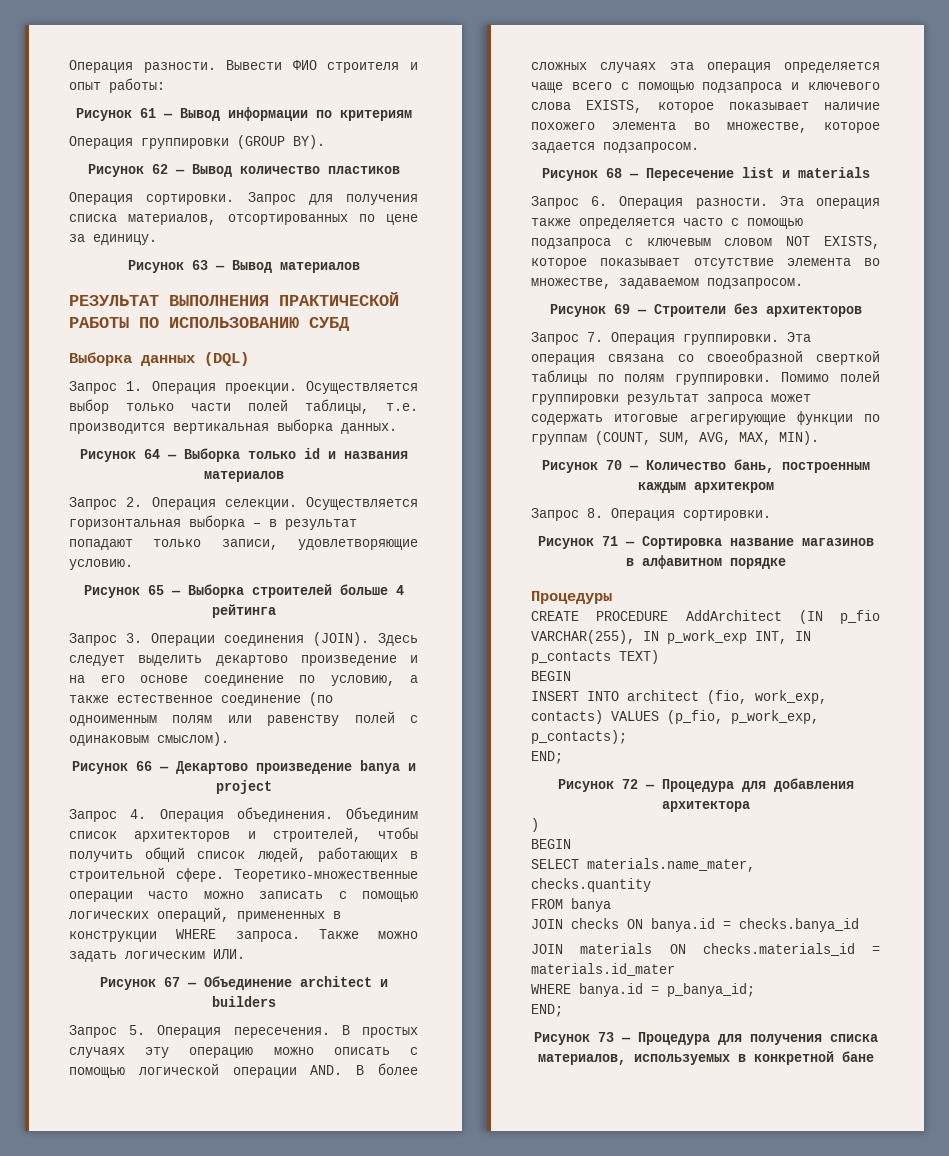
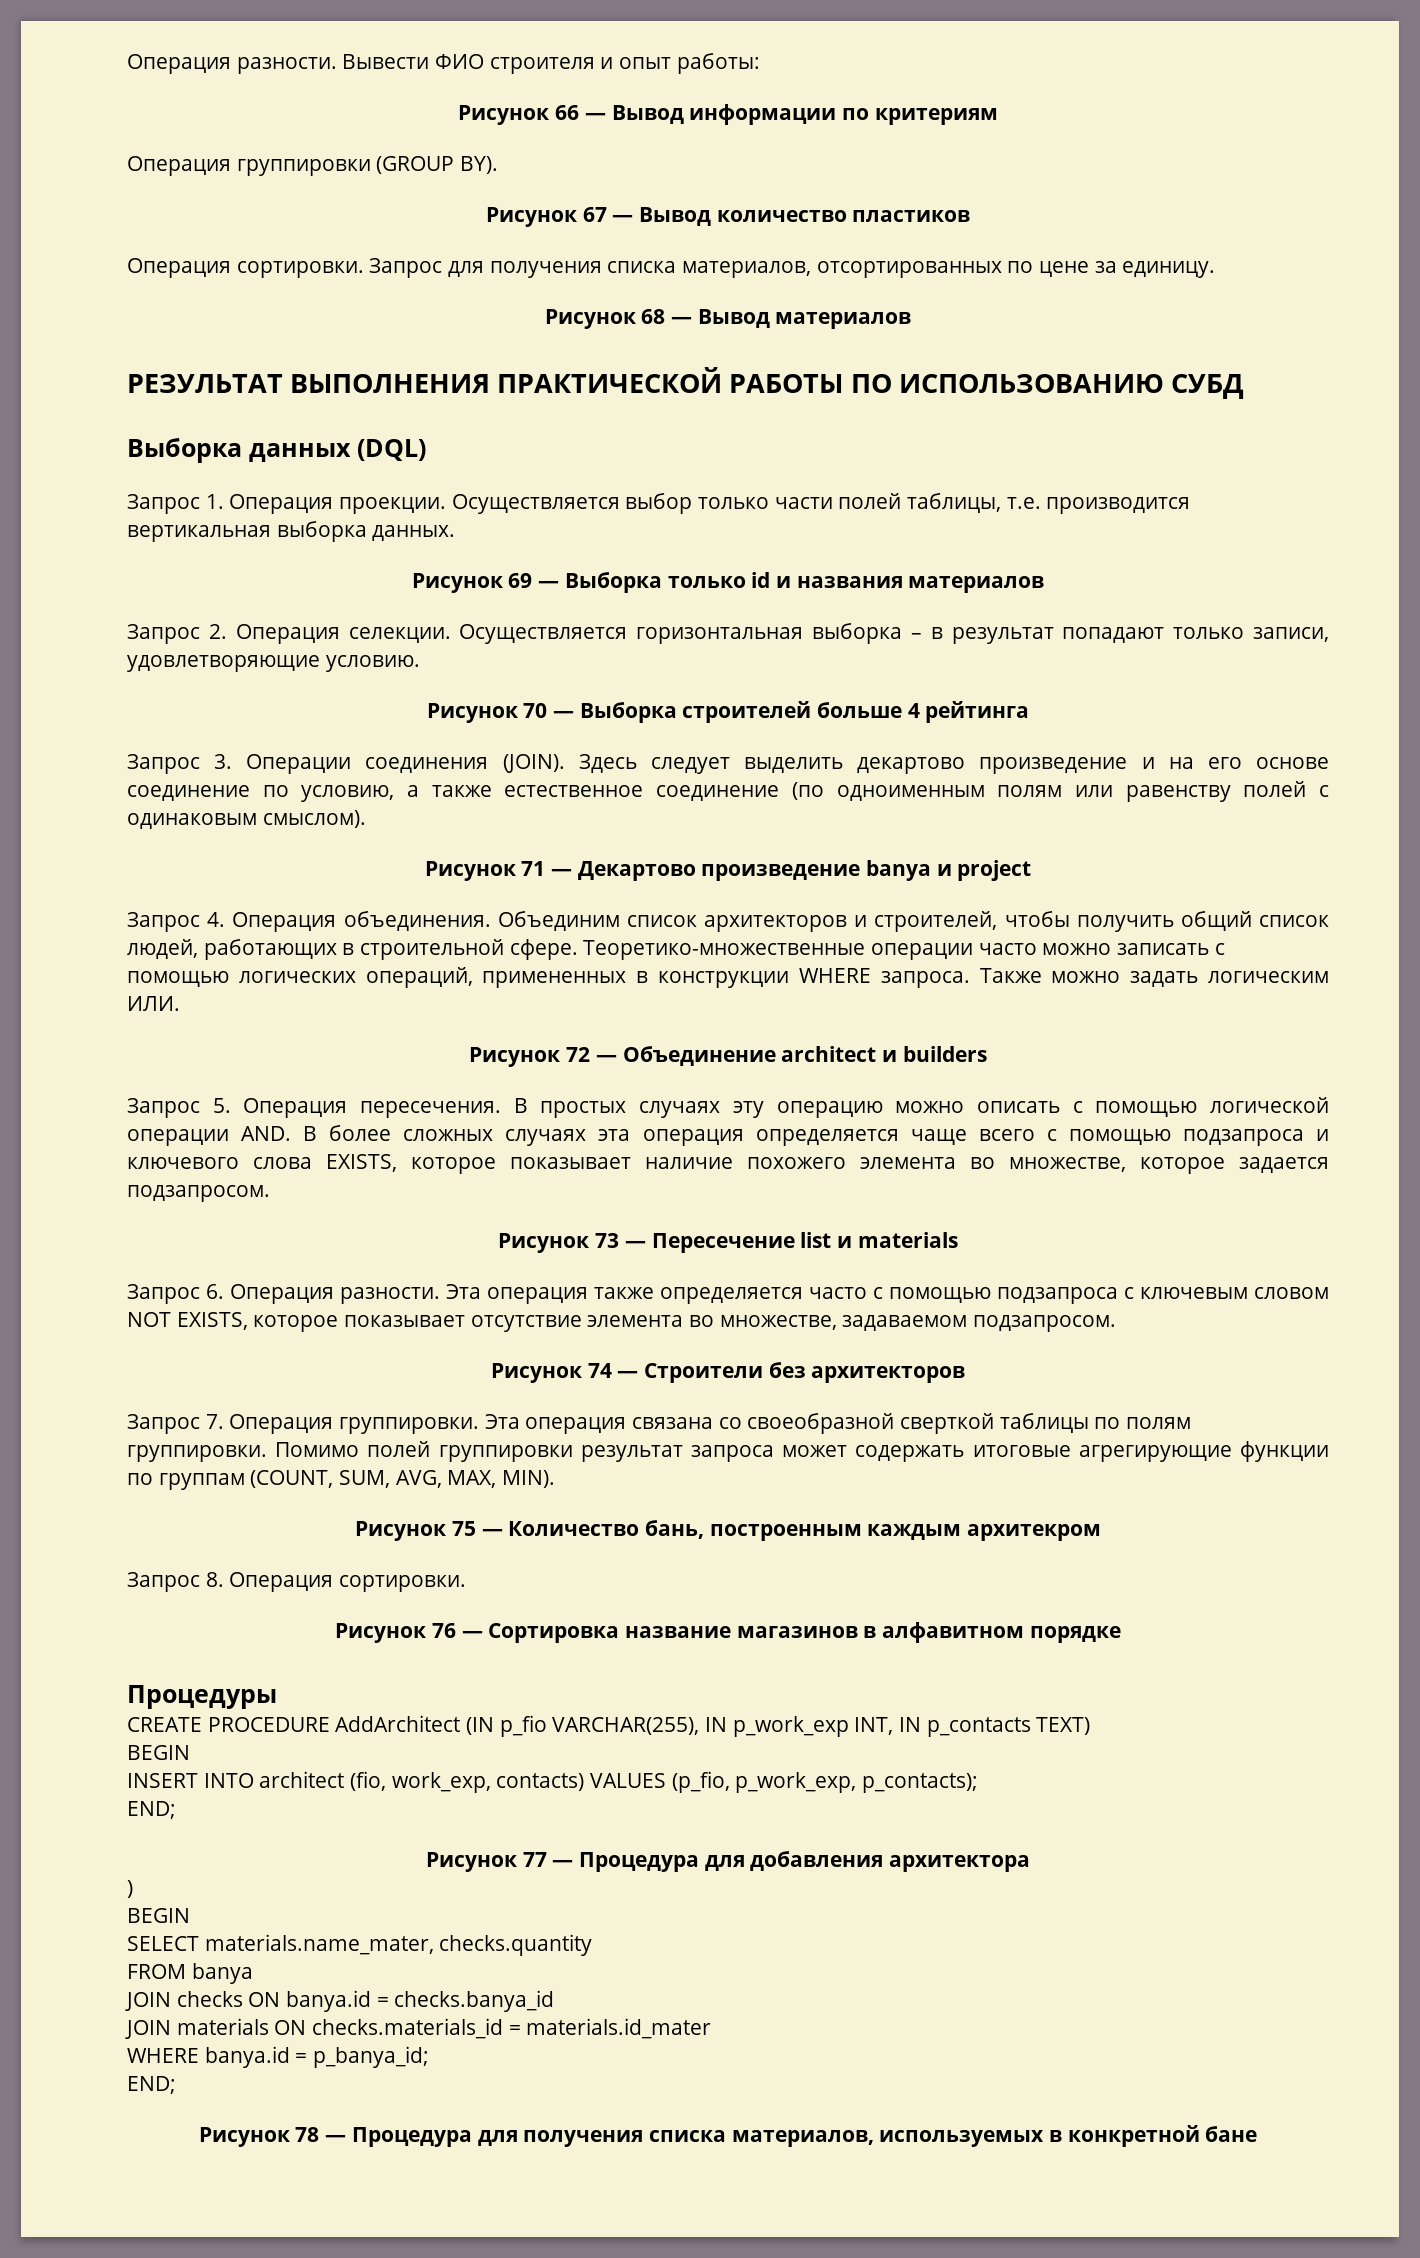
- Рисунок 61 — Вывод информации по критериям
+ Рисунок 66 — Вывод информации по критериям
- Рисунок 62 — Вывод количество пластиков
+ Рисунок 67 — Вывод количество пластиков
- Рисунок 63 — Вывод материалов
+ Рисунок 68 — Вывод материалов
- Рисунок 64 — Выборка только id и названия материалов
+ Рисунок 69 — Выборка только id и названия материалов
- Рисунок 65 — Выборка строителей больше 4 рейтинга
+ Рисунок 70 — Выборка строителей больше 4 рейтинга
- Рисунок 66 — Декартово произведение banya и project
+ Рисунок 71 — Декартово произведение banya и project
- Рисунок 67 — Объединение architect и builders
+ Рисунок 72 — Объединение architect и builders
- Рисунок 68 — Пересечение list и materials
+ Рисунок 73 — Пересечение list и materials
- Рисунок 69 — Строители без архитекторов
+ Рисунок 74 — Строители без архитекторов
- Рисунок 70 — Количество бань, построенным каждым архитекром
+ Рисунок 75 — Количество бань, построенным каждым архитекром
- Рисунок 71 — Сортировка название магазинов в алфавитном порядке
+ Рисунок 76 — Сортировка название магазинов в алфавитном порядке
- Рисунок 72 — Процедура для добавления архитектора
+ Рисунок 77 — Процедура для добавления архитектора
- Рисунок 73 — Процедура для получения списка материалов, используемых в конкретной бане
+ Рисунок 78 — Процедура для получения списка материалов, используемых в конкретной бане

